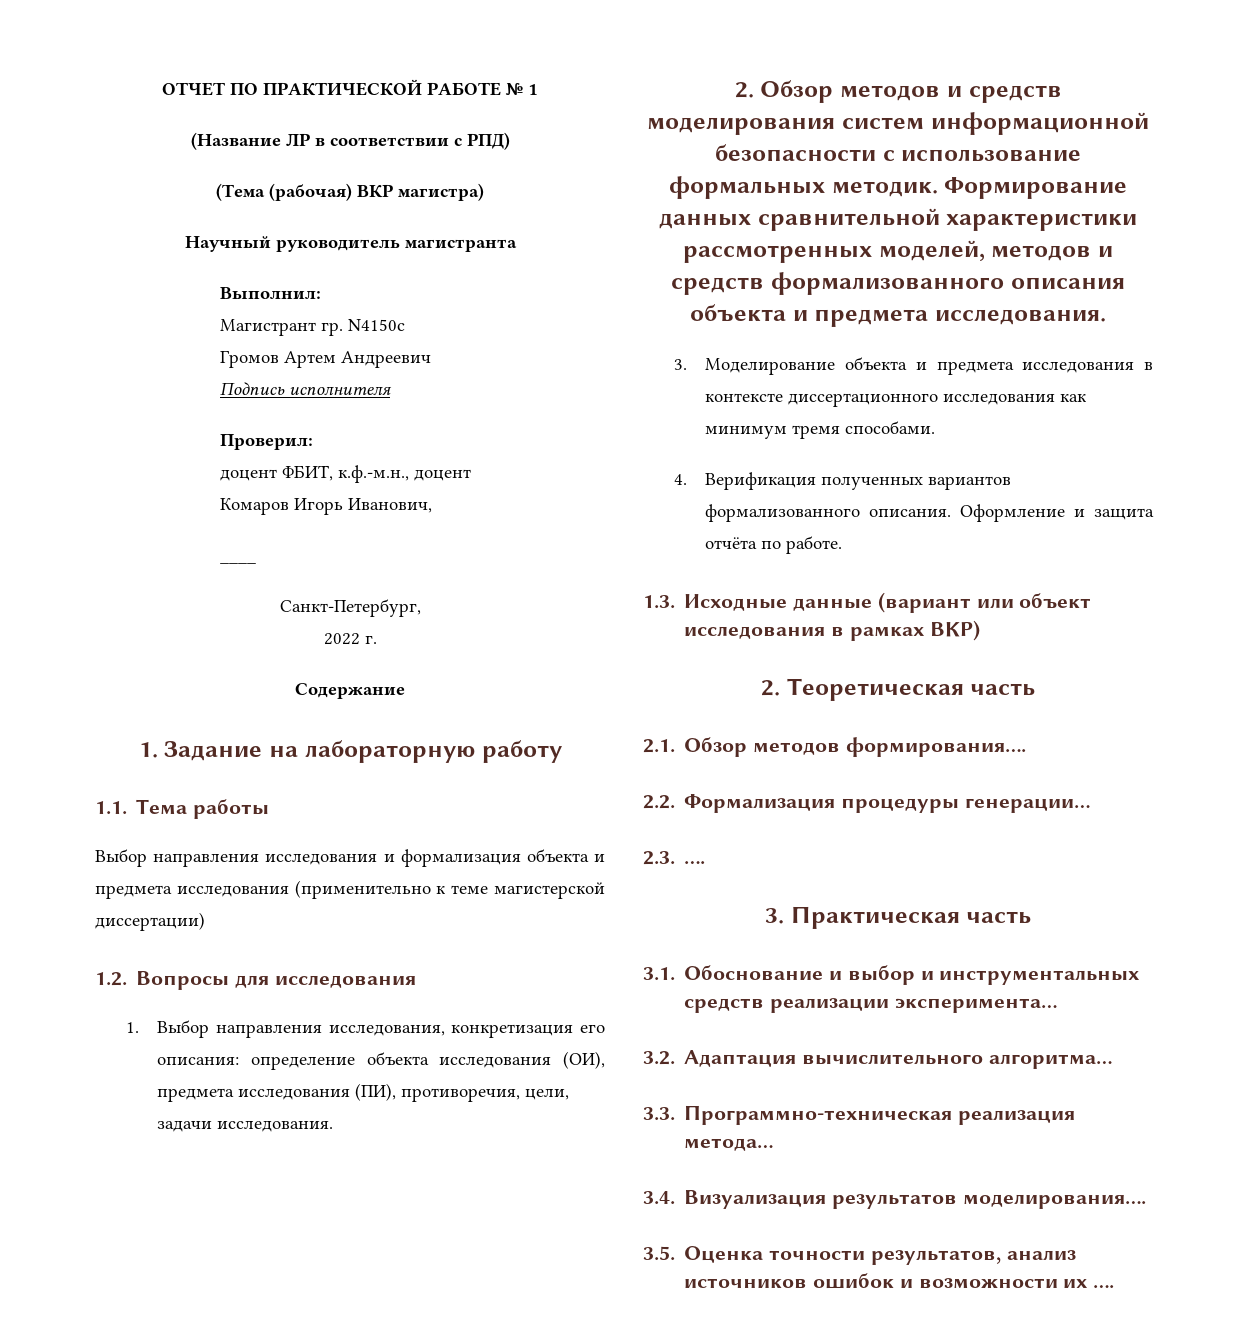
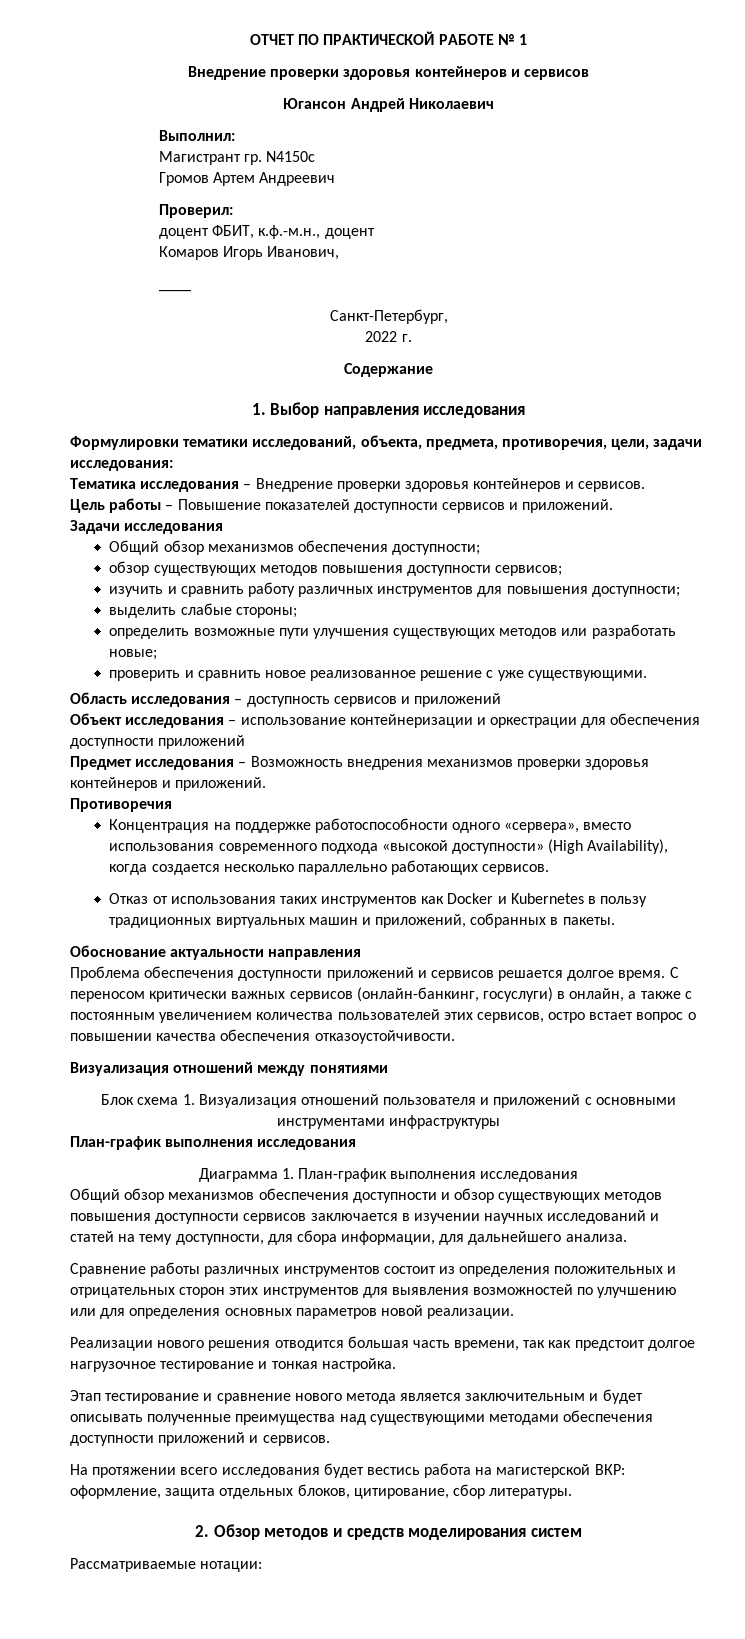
- (Название ЛР в соответствии с РПД)
- (Тема (рабочая) ВКР магистра)
- Научный руководитель магистранта
+ Внедрение проверки здоровья контейнеров и сервисов
+ Югансон Андрей Николаевич
- Подпись исполнителя
- 1. Задание на лабораторную работу
- 1.1. Тема работы
- Выбор направления исследования и формализация объекта и предмета исследования (применительно к теме магистерской диссертации)
- 1.2. Вопросы для исследования
- 1. Выбор направления исследования, конкретизация его описания: определение объекта исследования (ОИ), предмета исследования (ПИ), противоречия, цели, задачи исследования.
+ 1. Выбор направления исследования
+ Формулировки тематики исследований, объекта, предмета, противоречия, цели, задачи исследования:
+ Тематика исследования – Внедрение проверки здоровья контейнеров и сервисов.
+ Цель работы – Повышение показателей доступности сервисов и приложений.
+ Задачи исследования
+ Общий обзор механизмов обеспечения доступности;
+ обзор существующих методов повышения доступности сервисов;
+ изучить и сравнить работу различных инструментов для повышения доступности;
+ выделить слабые стороны;
+ определить возможные пути улучшения существующих методов или разработать новые;
+ проверить и сравнить новое реализованное решение с уже существующими.
+ Область исследования – доступность сервисов и приложений
+ Объект исследования – использование контейнеризации и оркестрации для обеспечения доступности приложений
+ Предмет исследования – Возможность внедрения механизмов проверки здоровья контейнеров и приложений.
+ Противоречия
+ Концентрация на поддержке работоспособности одного «сервера», вместо использования современного подхода «высокой доступности» (High Availability), когда создается несколько параллельно работающих сервисов.
+ Отказ от использования таких инструментов как Docker и Kubernetes в пользу традиционных виртуальных машин и приложений, собранных в пакеты.
+ Обоснование актуальности направления
+ Проблема обеспечения доступности приложений и сервисов решается долгое время. С переносом критически важных сервисов (онлайн-банкинг, госуслуги) в онлайн, а также с постоянным увеличением количества пользователей этих сервисов, остро встает вопрос о повышении качества обеспечения отказоустойчивости.
+ Визуализация отношений между понятиями
+ Блок схема 1. Визуализация отношений пользователя и приложений с основными инструментами инфраструктуры
+ План-график выполнения исследования
+ Диаграмма 1. План-график выполнения исследования
+ Общий обзор механизмов обеспечения доступности и обзор существующих методов повышения доступности сервисов заключается в изучении научных исследований и статей на тему доступности, для сбора информации, для дальнейшего анализа.
+ Сравнение работы различных инструментов состоит из определения положительных и отрицательных сторон этих инструментов для выявления возможностей по улучшению или для определения основных параметров новой реализации.
+ Реализации нового решения отводится большая часть времени, так как предстоит долгое нагрузочное тестирование и тонкая настройка.
+ Этап тестирование и сравнение нового метода является заключительным и будет описывать полученные преимущества над существующими методами обеспечения доступности приложений и сервисов.
+ На протяжении всего исследования будет вестись работа на магистерской ВКР: оформление, защита отдельных блоков, цитирование, сбор литературы.
- 2. Обзор методов и средств моделирования систем информационной безопасности с использование формальных методик. Формирование данных сравнительной характеристики рассмотренных моделей, методов и средств формализованного описания объекта и предмета исследования.
- 3. Моделирование объекта и предмета исследования в контексте диссертационного исследования как минимум тремя способами.
- 4. Верификация полученных вариантов формализованного описания. Оформление и защита отчёта по работе.
- 1.3. Исходные данные (вариант или объект исследования в рамках ВКР)
- 2. Теоретическая часть
- 2.1. Обзор методов формирования….
- 2.2. Формализация процедуры генерации…
- 2.3. ….
- 3. Практическая часть
- 3.1. Обоснование и выбор и инструментальных средств реализации эксперимента…
- 3.2. Адаптация вычислительного алгоритма…
- 3.3. Программно-техническая реализация метода…
- 3.4. Визуализация результатов моделирования….
- 3.5. Оценка точности результатов, анализ источников ошибок и возможности их ….
+ 2. Обзор методов и средств моделирования систем
+ Рассматриваемые нотации:

